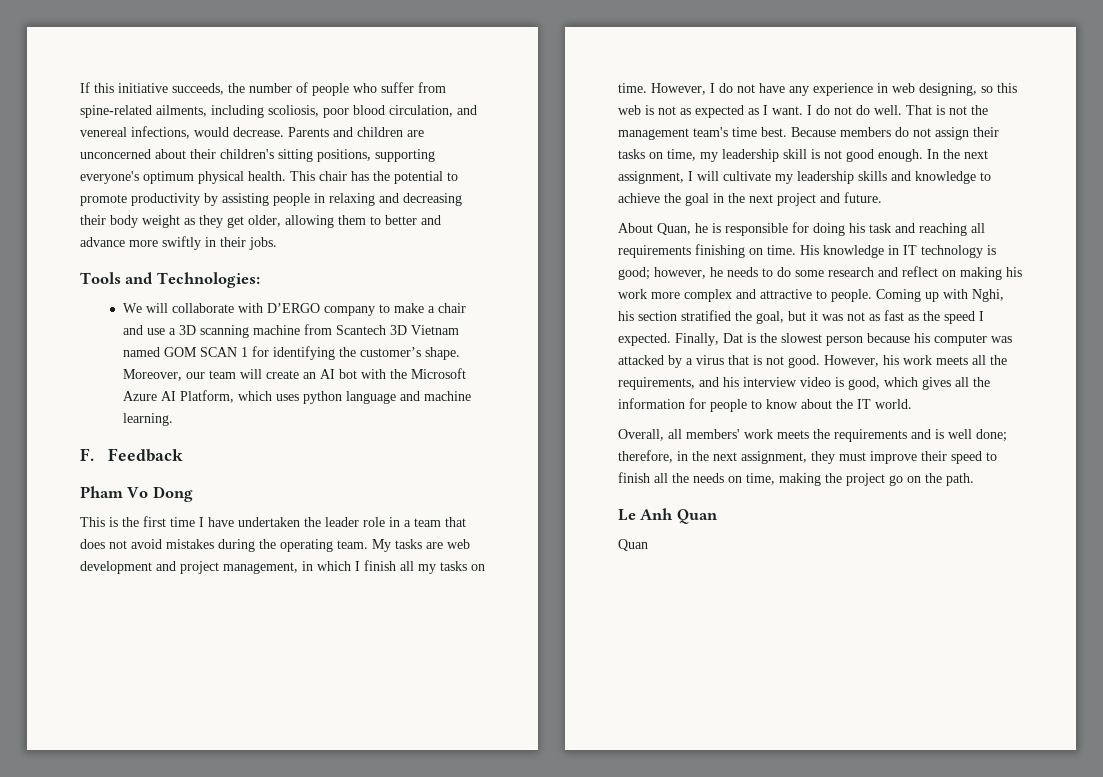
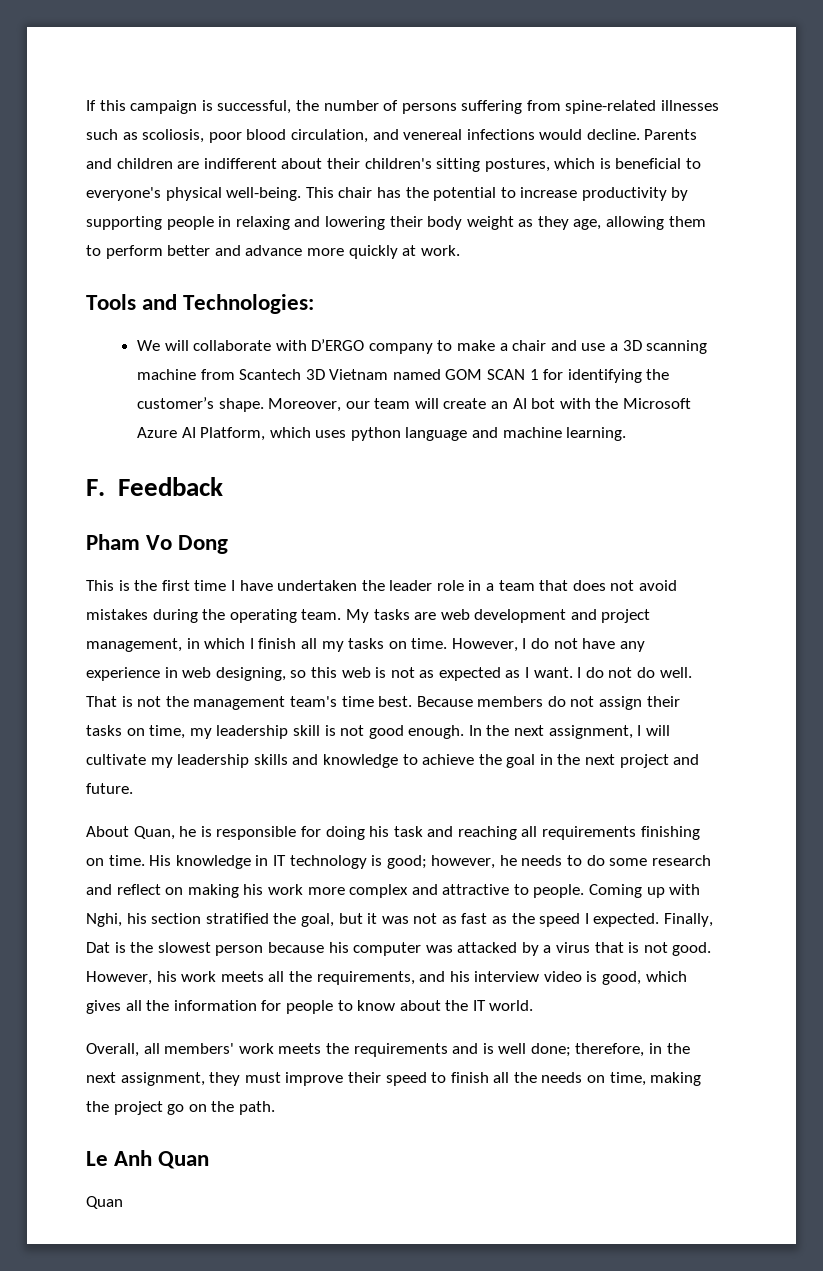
- If this initiative succeeds, the number of people who suffer from spine-related ailments, including scoliosis, poor blood circulation, and venereal infections, would decrease.
+ If this campaign is successful, the number of persons suffering from spine-related illnesses such as scoliosis, poor blood circulation, and venereal infections would decline.
- Parents and children are unconcerned about their children's sitting positions, supporting everyone's optimum physical health.
+ Parents and children are indifferent about their children's sitting postures, which is beneficial to everyone's physical well-being.
- This chair has the potential to promote productivity by assisting people in relaxing and decreasing their body weight as they get older, allowing them to better and advance more swiftly in their jobs.
+ This chair has the potential to increase productivity by supporting people in relaxing and lowering their body weight as they age, allowing them to perform better and advance more quickly at work.

